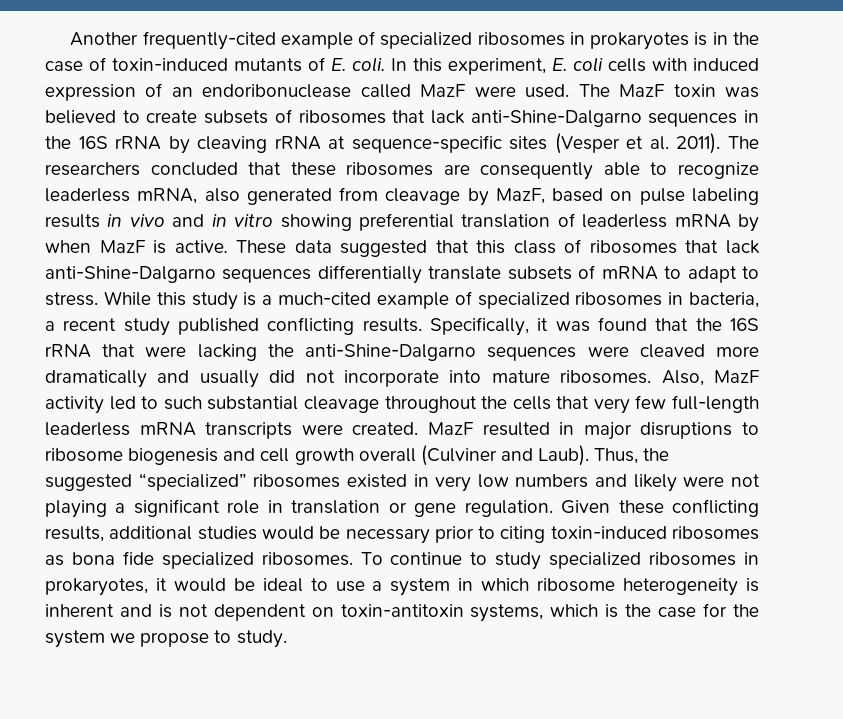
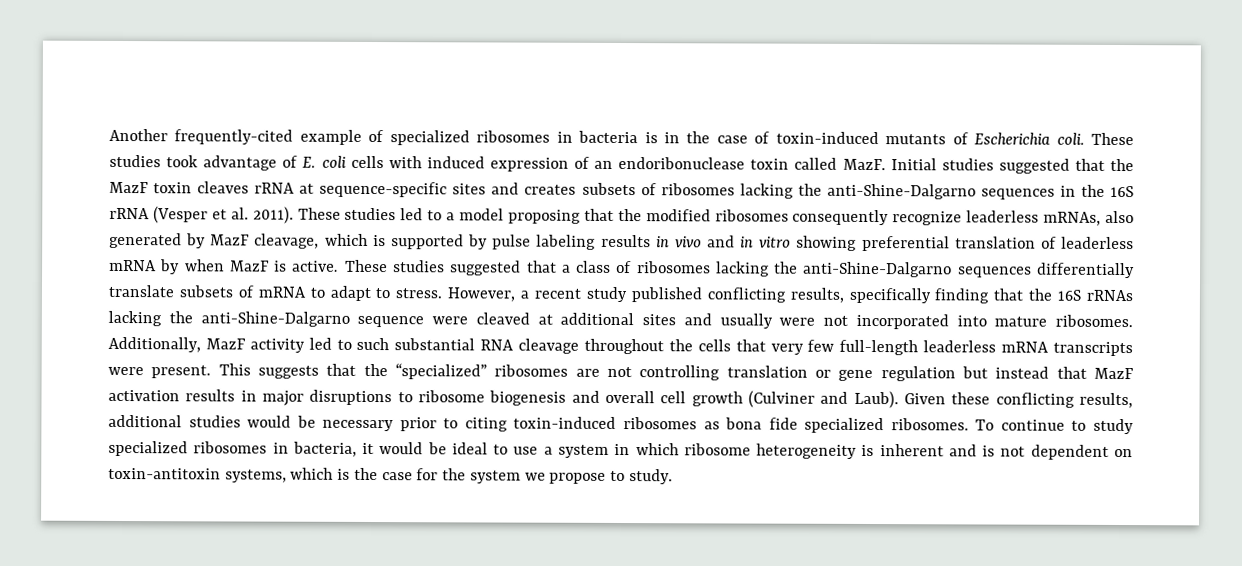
- Another frequently-cited example of specialized ribosomes in prokaryotes is in the case of toxin-induced mutants of E. coli. In this experiment, E. coli cells with induced expression of an endoribonuclease called MazF were used. The MazF toxin was believed to create subsets of ribosomes that lack anti-Shine-Dalgarno sequences in the 16S rRNA by cleaving rRNA at sequence-specific sites (Vesper et al. 2011). The researchers concluded that these ribosomes are consequently able to recognize leaderless mRNA, also generated from cleavage by MazF, based on pulse labeling results in vivo and in vitro showing preferential translation of leaderless mRNA by when MazF is active.
+ Another frequently-cited example of specialized ribosomes in bacteria is in the case of toxin-induced mutants of Escherichia coli. These studies took advantage of E. coli cells with induced expression of an endoribonuclease toxin called MazF. Initial studies suggested that the MazF toxin cleaves rRNA at sequence-specific sites and creates subsets of ribosomes lacking the anti-Shine-Dalgarno sequences in the 16S rRNA (Vesper et al. 2011). These studies led to a model proposing that the modified ribosomes consequently recognize leaderless mRNAs, also generated by MazF cleavage, which is supported by pulse labeling results in vivo and in vitro showing preferential translation of leaderless mRNA by when MazF is active.
- These data suggested that this class of ribosomes that lack anti-Shine-Dalgarno sequences differentially translate subsets of mRNA to adapt to stress.
+ These studies suggested that a class of ribosomes lacking the anti-Shine-Dalgarno sequences differentially translate subsets of mRNA to adapt to stress.
- While this study is a much-cited example of specialized ribosomes in bacteria, a recent study published conflicting results. Specifically, it was found that the 16S rRNA that were lacking the anti-Shine-Dalgarno sequences were cleaved more dramatically and usually did not incorporate into mature ribosomes.
+ However, a recent study published conflicting results, specifically finding that the 16S rRNAs lacking the anti-Shine-Dalgarno sequence were cleaved at additional sites and usually were not incorporated into mature ribosomes.
- Also, MazF activity led to such substantial cleavage throughout the cells that very few full-length leaderless mRNA transcripts were created. MazF resulted in major disruptions to ribosome biogenesis and cell growth overall (Culviner and Laub).
+ Additionally, MazF activity led to such substantial RNA cleavage throughout the cells that very few full-length leaderless mRNA transcripts were present. This suggests that the “specialized” ribosomes are not controlling translation or gene regulation but instead that MazF activation results in major disruptions to ribosome biogenesis and overall cell growth (Culviner and Laub).
- Thus, the suggested “specialized” ribosomes existed in very low numbers and likely were not playing a significant role in translation or gene regulation.
- To continue to study specialized ribosomes in prokaryotes, it would be ideal to use a system in which ribosome heterogeneity is inherent and is not dependent on toxin-antitoxin systems, which is the case for the system we propose to study.
+ To continue to study specialized ribosomes in bacteria, it would be ideal to use a system in which ribosome heterogeneity is inherent and is not dependent on toxin-antitoxin systems, which is the case for the system we propose to study.

